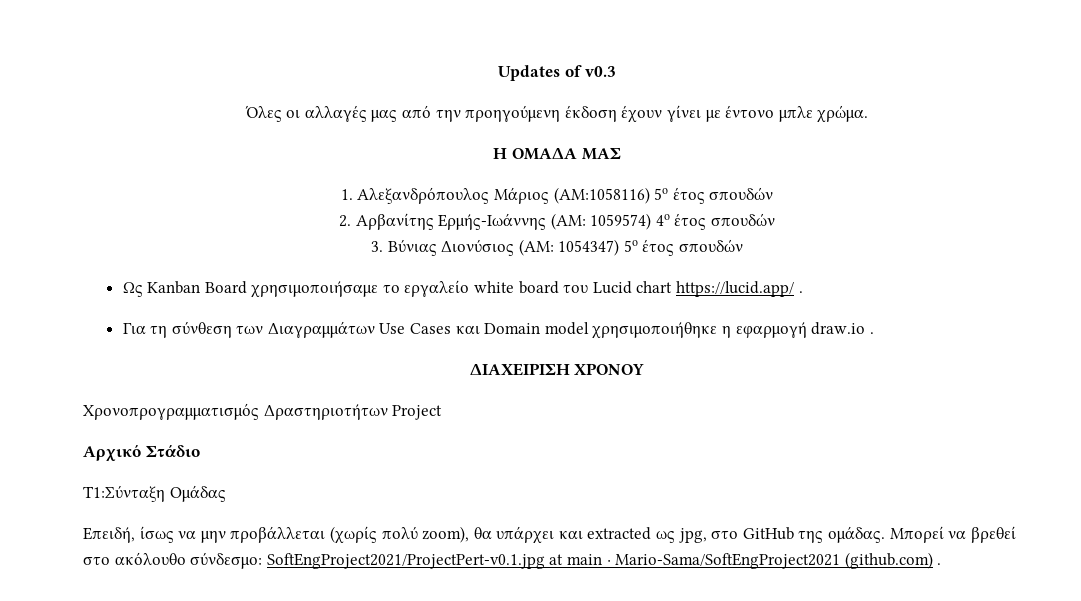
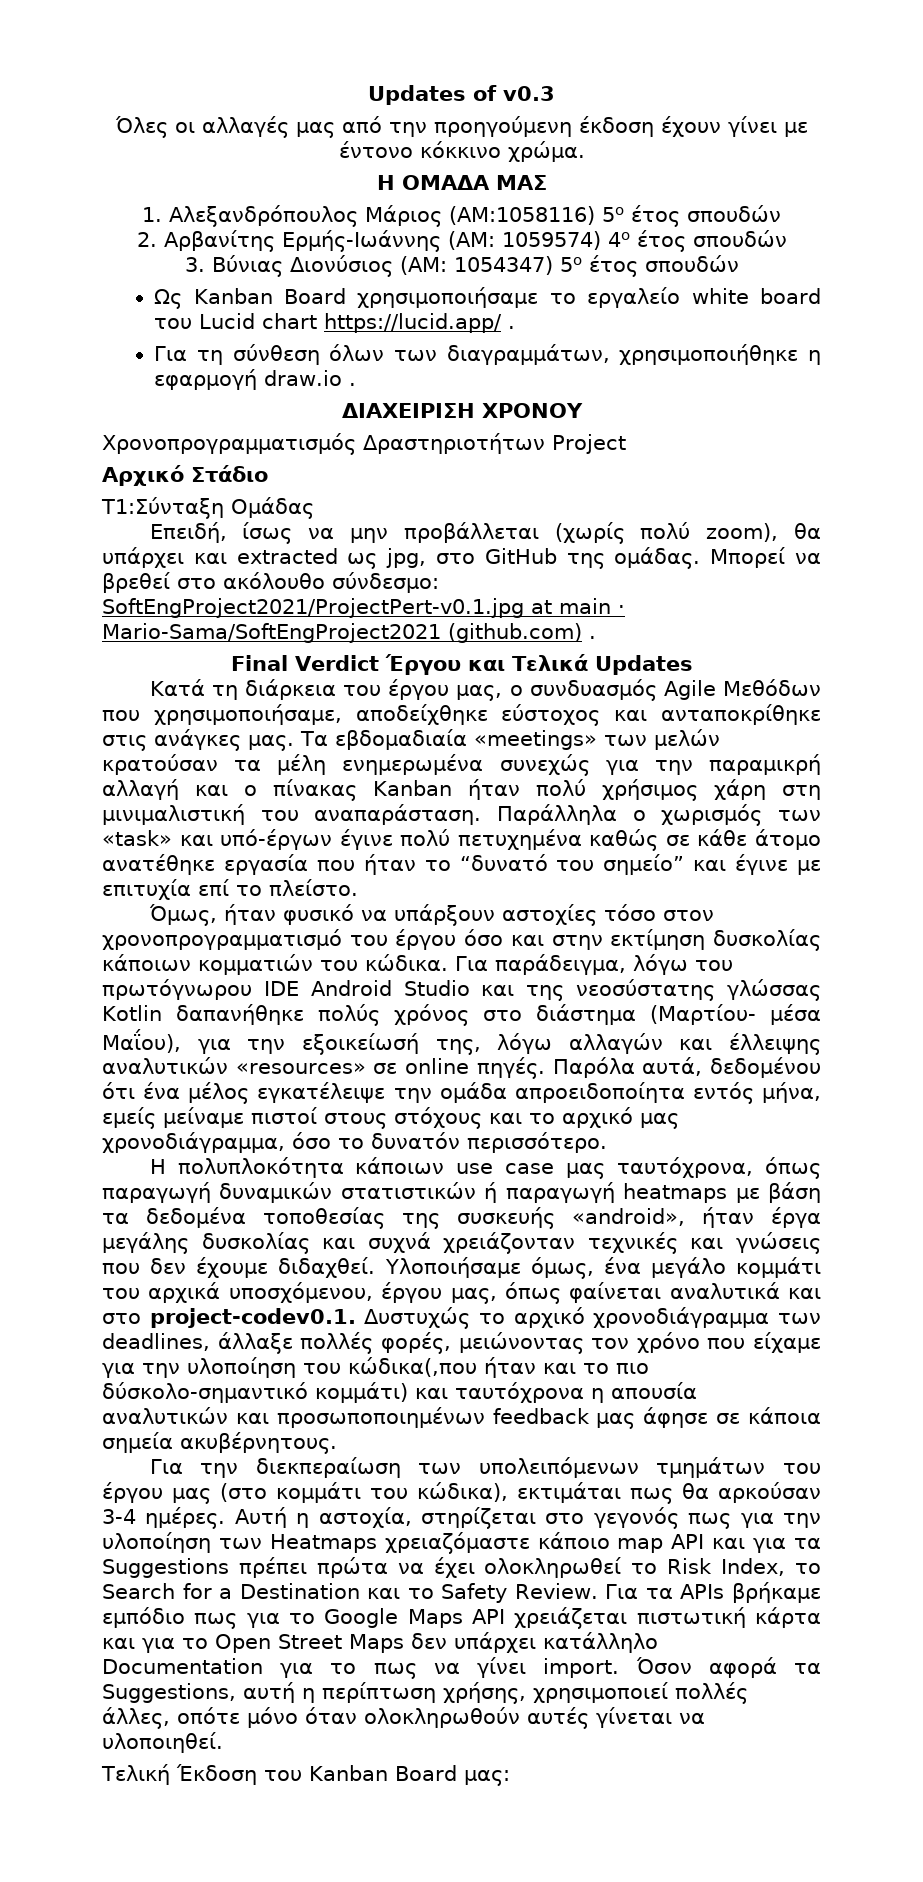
- Όλες οι αλλαγές μας από την προηγούμενη έκδοση έχουν γίνει με έντονο μπλε χρώμα.
+ Όλες οι αλλαγές μας από την προηγούμενη έκδοση έχουν γίνει με έντονο κόκκινο χρώμα.
- Για τη σύνθεση των Διαγραμμάτων Use Cases και Domain model χρησιμοποιήθηκε η εφαρμογή draw.io .
+ Για τη σύνθεση όλων των διαγραμμάτων, χρησιμοποιήθηκε η εφαρμογή draw.io .
+ Final Verdict Έργου και Τελικά Updates
+ Κατά τη διάρκεια του έργου μας, ο συνδυασμός Agile Μεθόδων που χρησιμοποιήσαμε, αποδείχθηκε εύστοχος και ανταποκρίθηκε στις ανάγκες μας. Τα εβδομαδιαία «meetings» των μελών κρατούσαν τα μέλη ενημερωμένα συνεχώς για την παραμικρή αλλαγή και ο πίνακας Kanban ήταν πολύ χρήσιμος χάρη στη μινιμαλιστική του αναπαράσταση. Παράλληλα ο χωρισμός των «task» και υπό-έργων έγινε πολύ πετυχημένα καθώς σε κάθε άτομο ανατέθηκε εργασία που ήταν το “δυνατό του σημείο” και έγινε με επιτυχία επί το πλείστο.
+ Όμως, ήταν φυσικό να υπάρξουν αστοχίες τόσο στον χρονοπρογραμματισμό του έργου όσο και στην εκτίμηση δυσκολίας κάποιων κομματιών του κώδικα. Για παράδειγμα, λόγω του πρωτόγνωρου IDE Android Studio και της νεοσύστατης γλώσσας Kotlin δαπανήθηκε πολύς χρόνος στο διάστημα (Μαρτίου- μέσα Μαΐου), για την εξοικείωσή της, λόγω αλλαγών και έλλειψης αναλυτικών «resources» σε online πηγές. Παρόλα αυτά, δεδομένου ότι ένα μέλος εγκατέλειψε την ομάδα απροειδοποίητα εντός μήνα, εμείς μείναμε πιστοί στους στόχους και το αρχικό μας χρονοδιάγραμμα, όσο το δυνατόν περισσότερο.
+ Η πολυπλοκότητα κάποιων use case μας ταυτόχρονα, όπως παραγωγή δυναμικών στατιστικών ή παραγωγή heatmaps με βάση τα δεδομένα τοποθεσίας της συσκευής «android», ήταν έργα μεγάλης δυσκολίας και συχνά χρειάζονταν τεχνικές και γνώσεις που δεν έχουμε διδαχθεί. Υλοποιήσαμε όμως, ένα μεγάλο κομμάτι του αρχικά υποσχόμενου, έργου μας, όπως φαίνεται αναλυτικά και στο project-codev0.1. Δυστυχώς το αρχικό χρονοδιάγραμμα των deadlines, άλλαξε πολλές φορές, μειώνοντας τον χρόνο που είχαμε για την υλοποίηση του κώδικα(,που ήταν και το πιο δύσκολο-σημαντικό κομμάτι) και ταυτόχρονα η απουσία αναλυτικών και προσωποποιημένων feedback μας άφησε σε κάποια σημεία ακυβέρνητους.
+ Για την διεκπεραίωση των υπολειπόμενων τμημάτων του έργου μας (στο κομμάτι του κώδικα), εκτιμάται πως θα αρκούσαν 3-4 ημέρες. Αυτή η αστοχία, στηρίζεται στο γεγονός πως για την υλοποίηση των Heatmaps χρειαζόμαστε κάποιο map API και για τα Suggestions πρέπει πρώτα να έχει ολοκληρωθεί το Risk Index, το Search for a Destination και το Safety Review. Για τα APIs βρήκαμε εμπόδιο πως για το Google Maps API χρειάζεται πιστωτική κάρτα και για το Open Street Maps δεν υπάρχει κατάλληλο Documentation για το πως να γίνει import. Όσον αφορά τα Suggestions, αυτή η περίπτωση χρήσης, χρησιμοποιεί πολλές άλλες, οπότε μόνο όταν ολοκληρωθούν αυτές γίνεται να υλοποιηθεί.
+ Τελική Έκδοση του Kanban Board μας:

